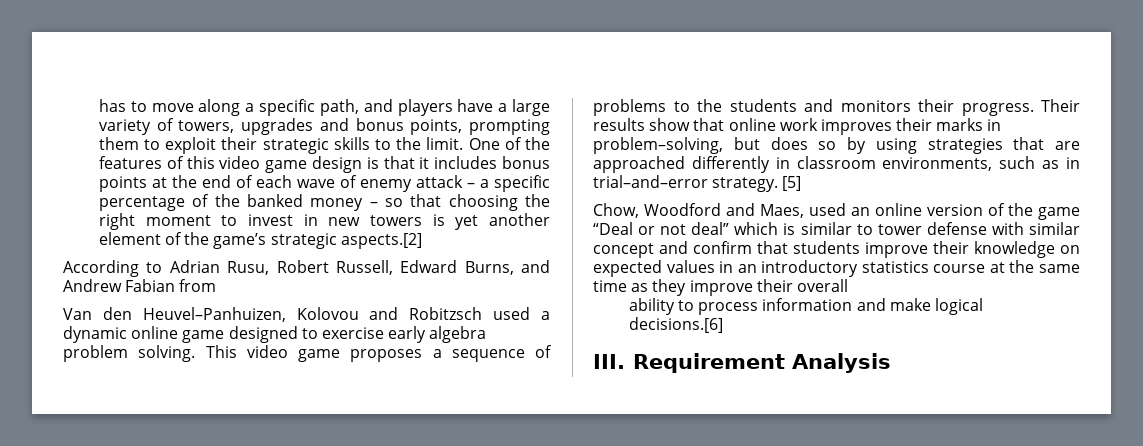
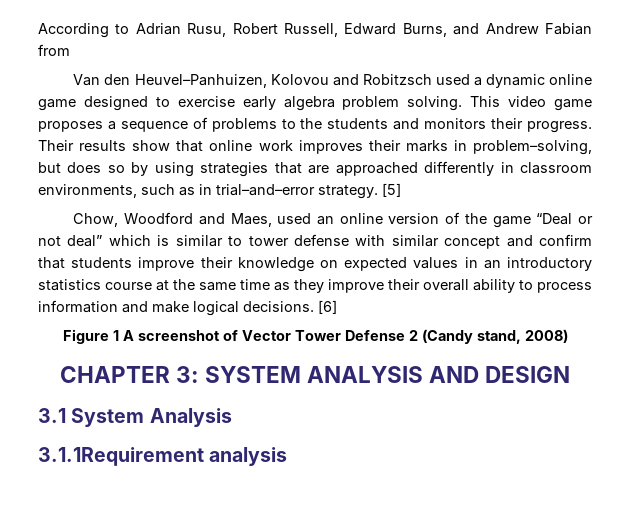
- has to move along a specific path, and players have a large variety of towers, upgrades and bonus points, prompting them to exploit their strategic skills to the limit. One of the features of this video game design is that it includes bonus points at the end of each wave of enemy attack – a specific percentage of the banked money – so that choosing the right moment to invest in new towers is yet another element of the game’s strategic aspects.[2]
- Chow, Woodford and Maes, used an online version of the game “Deal or not deal” which is similar to tower defense with similar concept and confirm that students improve their knowledge on expected values in an introductory statistics course at the same time as they improve their overall
- ability to process information and make logical decisions.[6]
- III. Requirement Analysis
+ Chow, Woodford and Maes, used an online version of the game “Deal or not deal” which is similar to tower defense with similar concept and confirm that students improve their knowledge on expected values in an introductory statistics course at the same time as they improve their overall ability to process information and make logical decisions. [6]
+ Figure 1 A screenshot of Vector Tower Defense 2 (Candy stand, 2008)
+ CHAPTER 3: SYSTEM ANALYSIS AND DESIGN
+ 3.1 System Analysis
+ 3.1.1Requirement analysis

